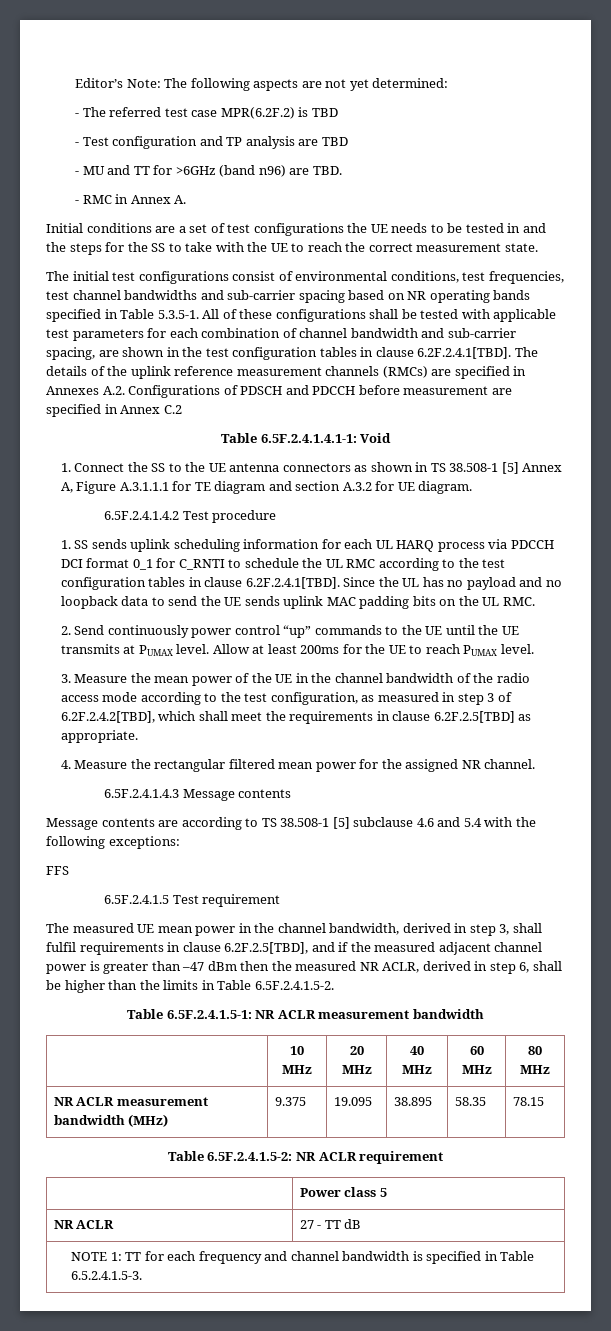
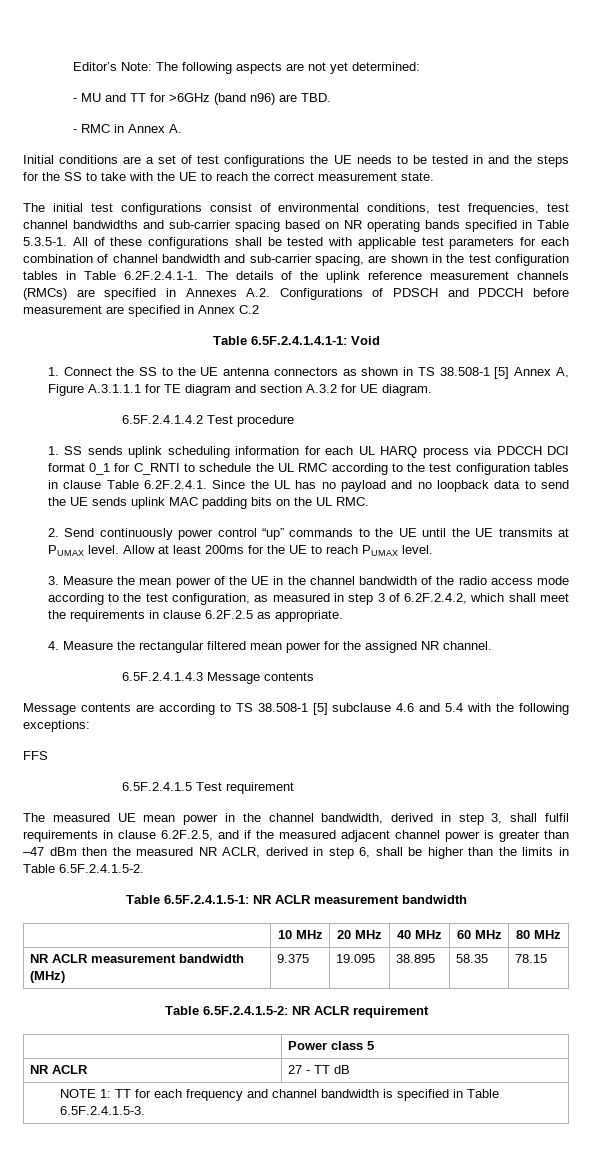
- - The referred test case MPR(6.2F.2) is TBD
- - Test configuration and TP analysis are TBD
- The initial test configurations consist of environmental conditions, test frequencies, test channel bandwidths and sub-carrier spacing based on NR operating bands specified in Table 5.3.5-1. All of these configurations shall be tested with applicable test parameters for each combination of channel bandwidth and sub-carrier spacing, are shown in the test configuration tables in clause 6.2F.2.4.1[TBD]. The details of the uplink reference measurement channels (RMCs) are specified in Annexes A.2. Configurations of PDSCH and PDCCH before measurement are specified in Annex C.2
+ The initial test configurations consist of environmental conditions, test frequencies, test channel bandwidths and sub-carrier spacing based on NR operating bands specified in Table 5.3.5-1. All of these configurations shall be tested with applicable test parameters for each combination of channel bandwidth and sub-carrier spacing, are shown in the test configuration tables in Table 6.2F.2.4.1-1. The details of the uplink reference measurement channels (RMCs) are specified in Annexes A.2. Configurations of PDSCH and PDCCH before measurement are specified in Annex C.2
- 1. SS sends uplink scheduling information for each UL HARQ process via PDCCH DCI format 0_1 for C_RNTI to schedule the UL RMC according to the test configuration tables in clause 6.2F.2.4.1[TBD]. Since the UL has no payload and no loopback data to send the UE sends uplink MAC padding bits on the UL RMC.
+ 1. SS sends uplink scheduling information for each UL HARQ process via PDCCH DCI format 0_1 for C_RNTI to schedule the UL RMC according to the test configuration tables in clause Table 6.2F.2.4.1. Since the UL has no payload and no loopback data to send the UE sends uplink MAC padding bits on the UL RMC.
- 3. Measure the mean power of the UE in the channel bandwidth of the radio access mode according to the test configuration, as measured in step 3 of 6.2F.2.4.2[TBD], which shall meet the requirements in clause 6.2F.2.5[TBD] as appropriate.
+ 3. Measure the mean power of the UE in the channel bandwidth of the radio access mode according to the test configuration, as measured in step 3 of 6.2F.2.4.2, which shall meet the requirements in clause 6.2F.2.5 as appropriate.
- The measured UE mean power in the channel bandwidth, derived in step 3, shall fulfil requirements in clause 6.2F.2.5[TBD], and if the measured adjacent channel power is greater than –47 dBm then the measured NR ACLR, derived in step 6, shall be higher than the limits in Table 6.5F.2.4.1.5-2.
+ The measured UE mean power in the channel bandwidth, derived in step 3, shall fulfil requirements in clause 6.2F.2.5, and if the measured adjacent channel power is greater than –47 dBm then the measured NR ACLR, derived in step 6, shall be higher than the limits in Table 6.5F.2.4.1.5-2.
- NOTE 1: TT for each frequency and channel bandwidth is specified in Table 6.5.2.4.1.5-3.
+ NOTE 1: TT for each frequency and channel bandwidth is specified in Table 6.5F.2.4.1.5-3.

